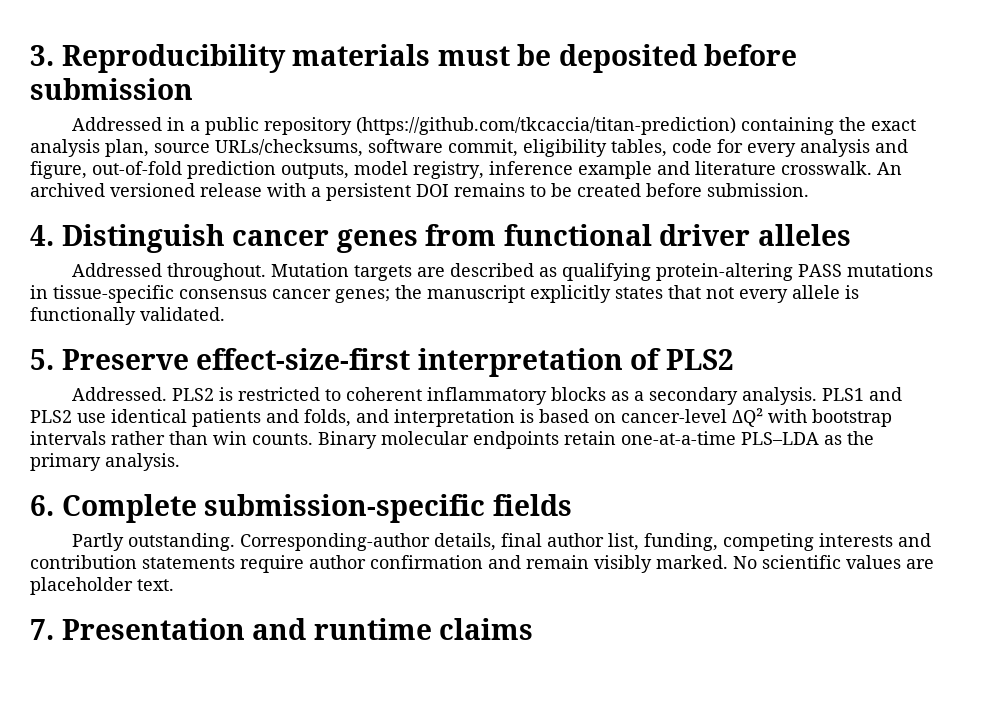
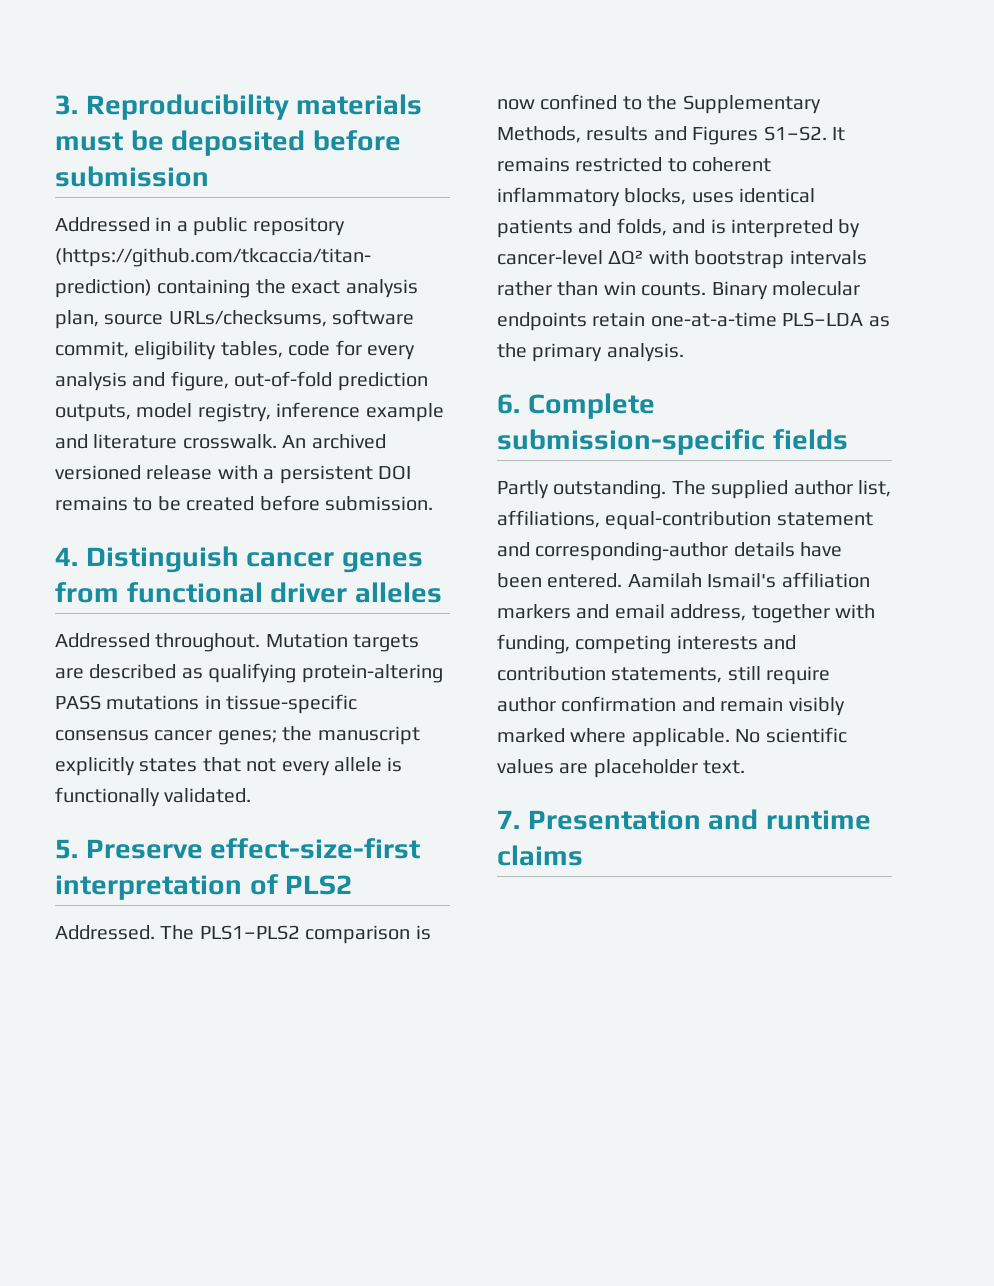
- PLS2 is restricted to coherent inflammatory blocks as a secondary analysis. PLS1 and PLS2 use identical patients and folds, and interpretation is based on cancer-level ΔQ² with bootstrap intervals rather than win counts.
+ The PLS1–PLS2 comparison is now confined to the Supplementary Methods, results and Figures S1–S2. It remains restricted to coherent inflammatory blocks, uses identical patients and folds, and is interpreted by cancer-level ΔQ² with bootstrap intervals rather than win counts.
- Corresponding-author details, final author list, funding, competing interests and contribution statements require author confirmation and remain visibly marked.
+ The supplied author list, affiliations, equal-contribution statement and corresponding-author details have been entered. Aamilah Ismail's affiliation markers and email address, together with funding, competing interests and contribution statements, still require author confirmation and remain visibly marked where applicable.

